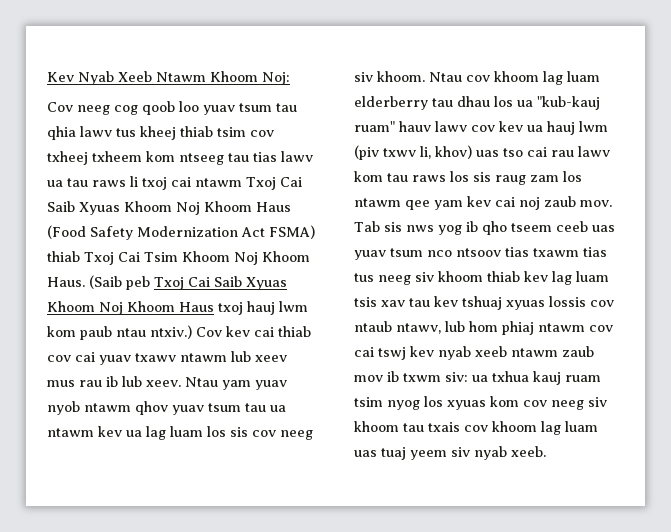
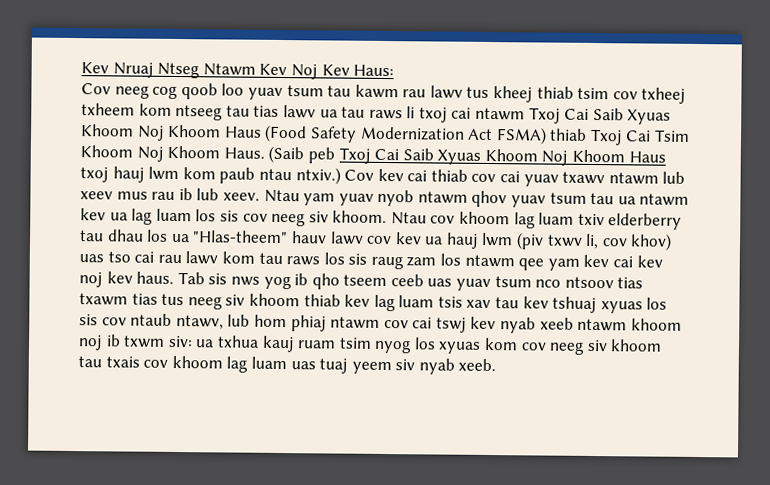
- Kev Nyab Xeeb Ntawm Khoom Noj:
+ Kev Nruaj Ntseg Ntawm Kev Noj Kev Haus:
- Cov neeg cog qoob loo yuav tsum tau qhia lawv tus kheej thiab tsim cov txheej txheem kom ntseeg tau tias lawv ua tau raws li txoj cai ntawm Txoj Cai Saib Xyuas Khoom Noj Khoom Haus (Food Safety Modernization Act FSMA) thiab Txoj Cai Tsim Khoom Noj Khoom Haus.
+ Cov neeg cog qoob loo yuav tsum tau kawm rau lawv tus kheej thiab tsim cov txheej txheem kom ntseeg tau tias lawv ua tau raws li txoj cai ntawm Txoj Cai Saib Xyuas Khoom Noj Khoom Haus (Food Safety Modernization Act FSMA) thiab Txoj Cai Tsim Khoom Noj Khoom Haus.
- Ntau cov khoom lag luam elderberry tau dhau los ua "kub-kauj ruam" hauv lawv cov kev ua hauj lwm (piv txwv li, khov) uas tso cai rau lawv kom tau raws los sis raug zam los ntawm qee yam kev cai noj zaub mov.
+ Ntau cov khoom lag luam txiv elderberry tau dhau los ua "Hlas-theem" hauv lawv cov kev ua hauj lwm (piv txwv li, cov khov) uas tso cai rau lawv kom tau raws los sis raug zam los ntawm qee yam kev cai kev noj kev haus.
- Tab sis nws yog ib qho tseem ceeb uas yuav tsum nco ntsoov tias txawm tias tus neeg siv khoom thiab kev lag luam tsis xav tau kev tshuaj xyuas lossis cov ntaub ntawv, lub hom phiaj ntawm cov cai tswj kev nyab xeeb ntawm zaub mov ib txwm siv:
+ Tab sis nws yog ib qho tseem ceeb uas yuav tsum nco ntsoov tias txawm tias tus neeg siv khoom thiab kev lag luam tsis xav tau kev tshuaj xyuas los sis cov ntaub ntawv, lub hom phiaj ntawm cov cai tswj kev nyab xeeb ntawm khoom noj ib txwm siv:

